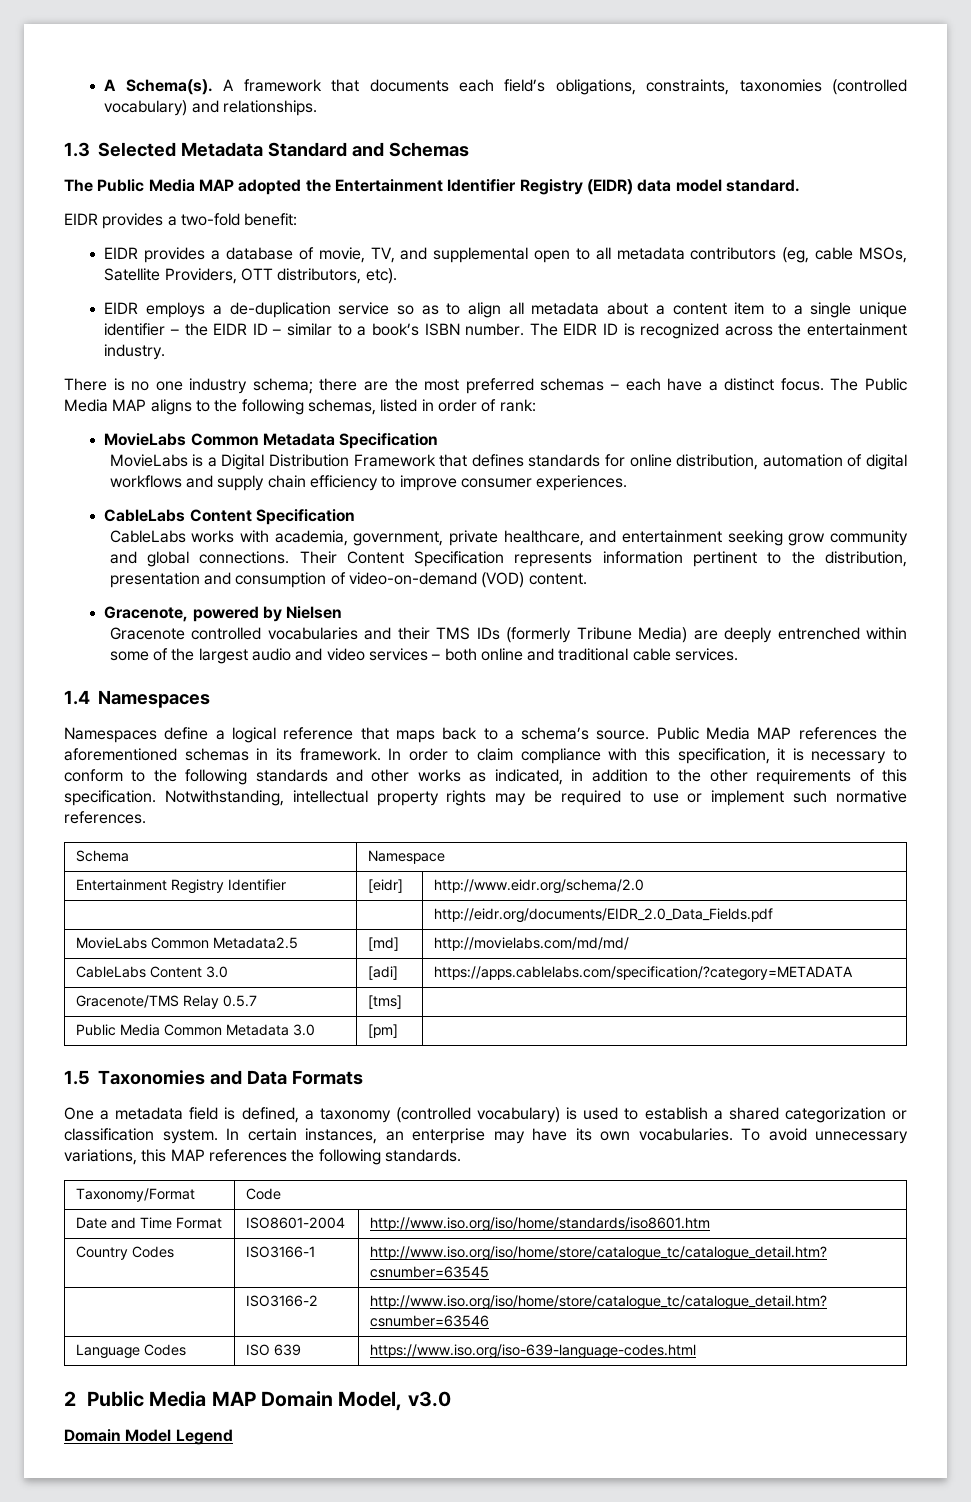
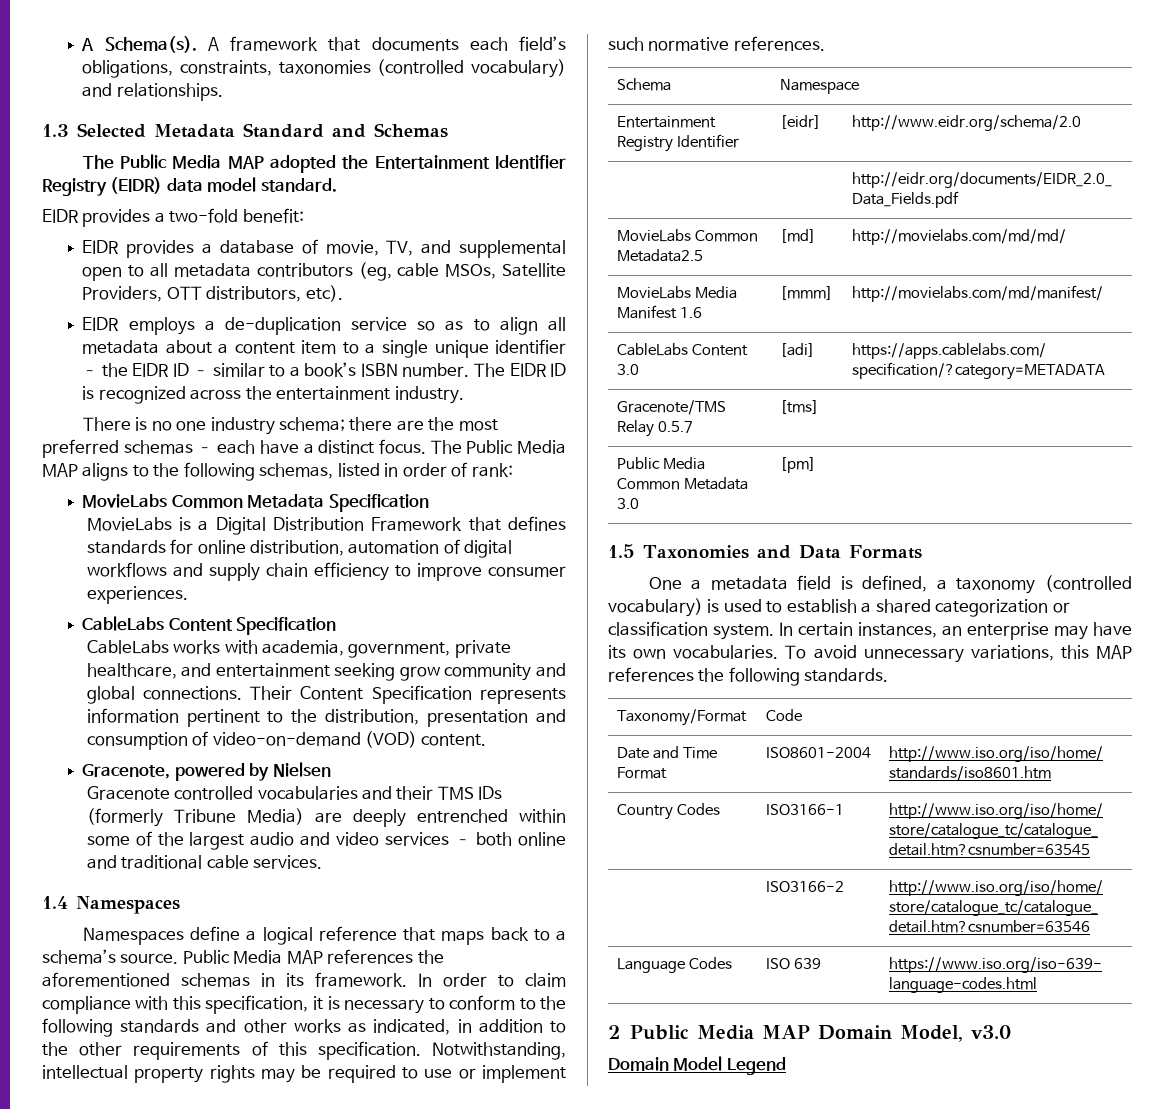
+ MovieLabs Media Manifest 1.6 | [mmm] | http://movielabs.com/md/manifest/

